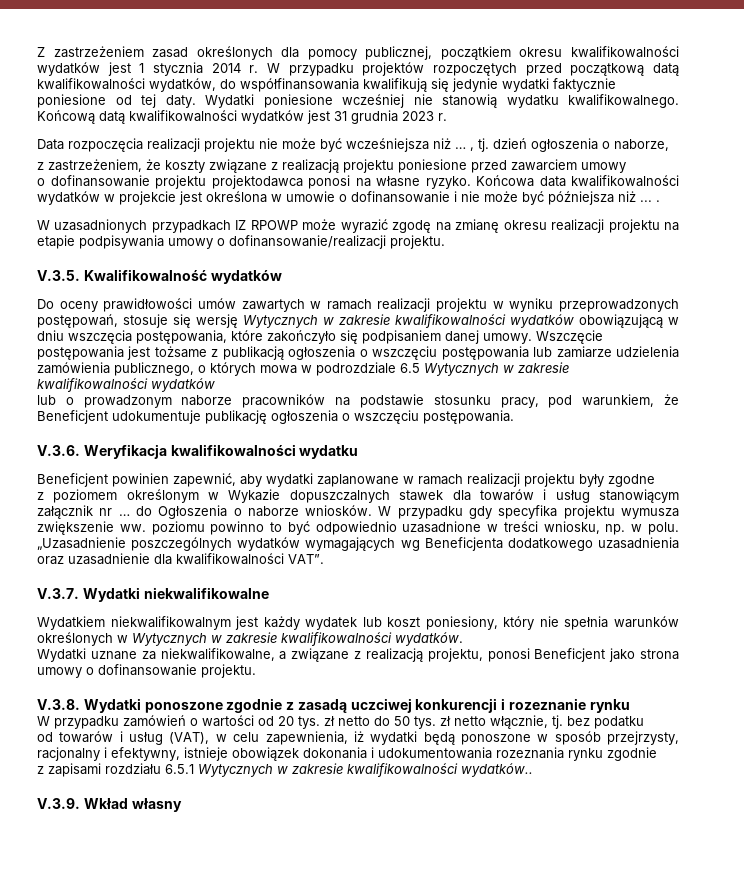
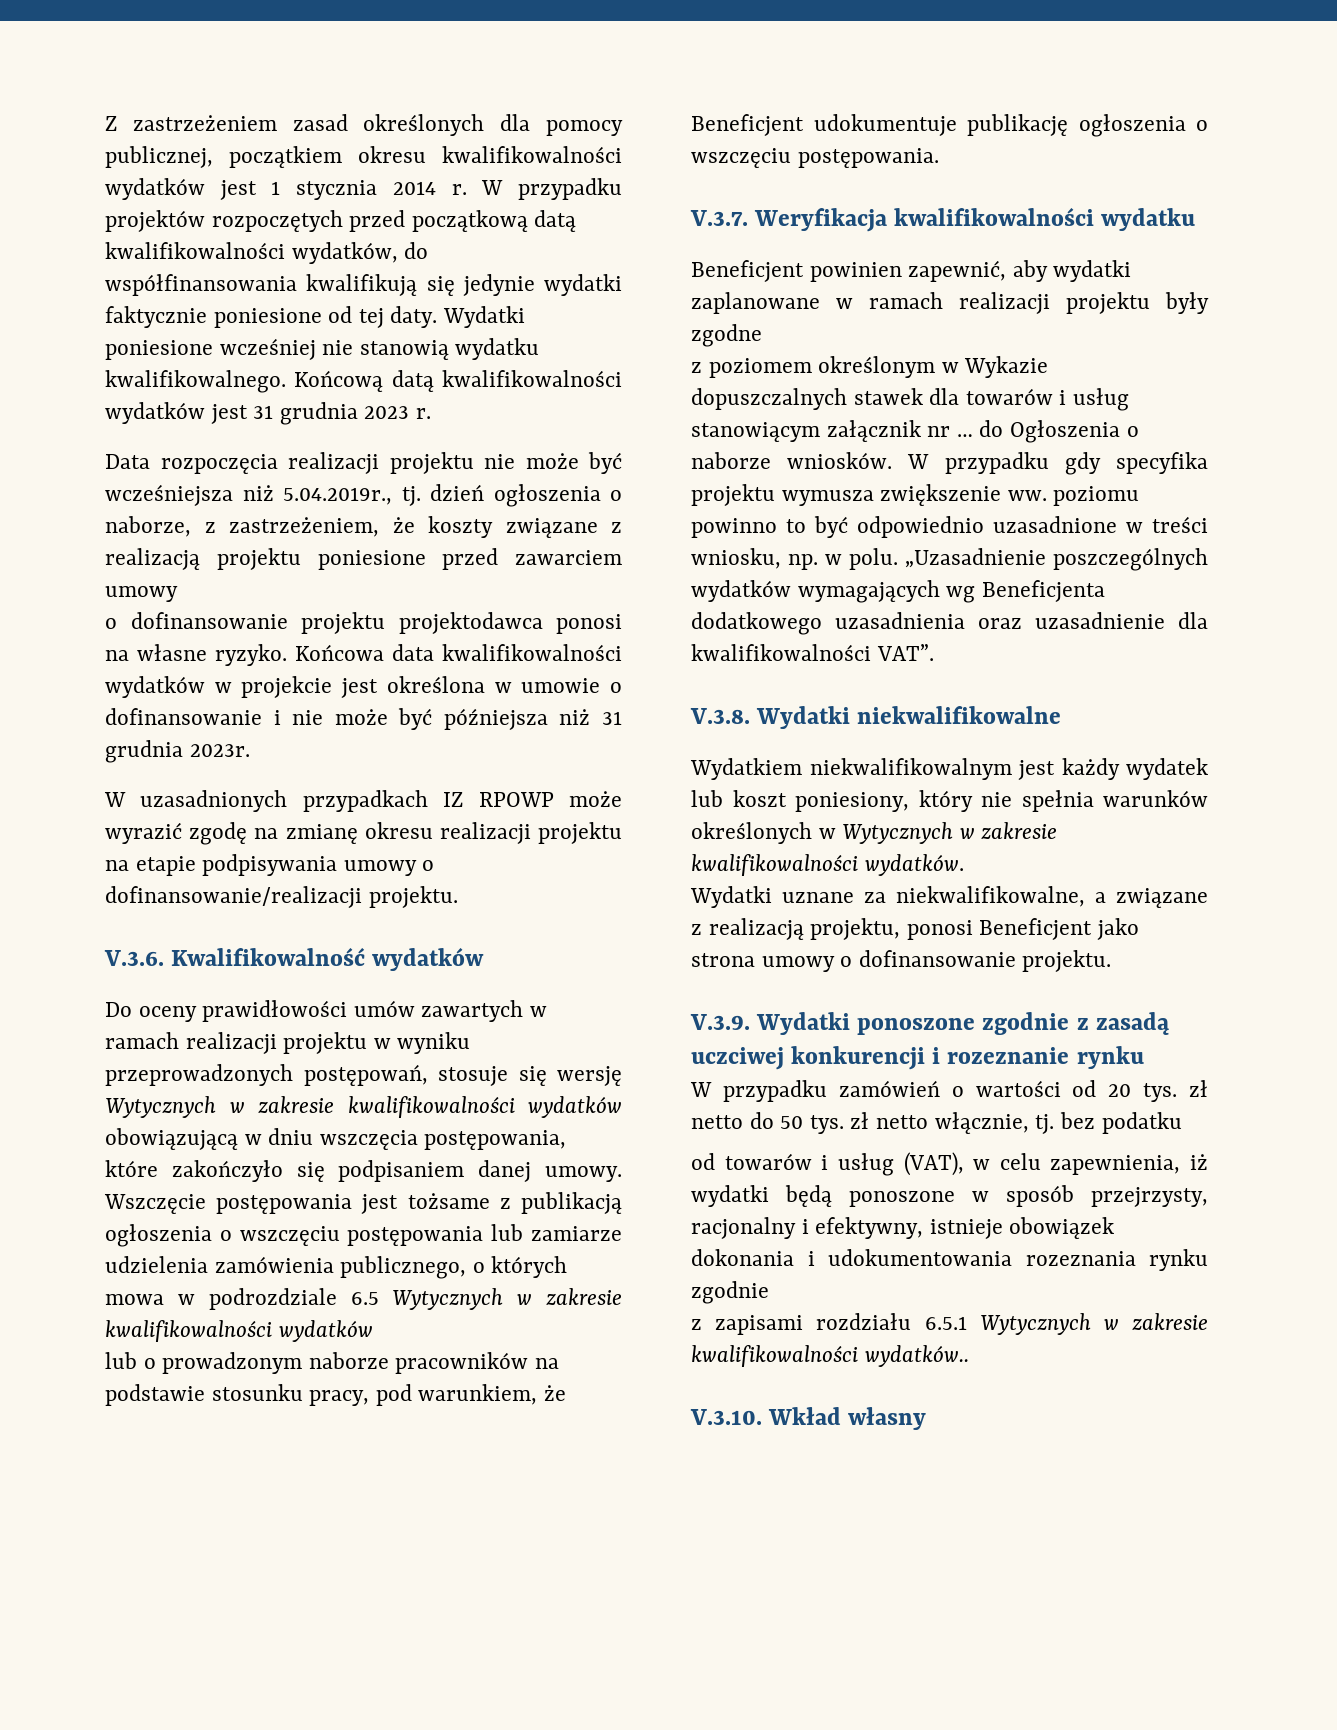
- Data rozpoczęcia realizacji projektu nie może być wcześniejsza niż … , tj. dzień ogłoszenia o naborze,
- z zastrzeżeniem, że koszty związane z realizacją projektu poniesione przed zawarciem umowy
+ Data rozpoczęcia realizacji projektu nie może być wcześniejsza niż 5.04.2019r., tj. dzień ogłoszenia o naborze, z zastrzeżeniem, że koszty związane z realizacją projektu poniesione przed zawarciem umowy
- Końcowa data kwalifikowalności wydatków w projekcie jest określona w umowie o dofinansowanie i nie może być późniejsza niż ... .
+ Końcowa data kwalifikowalności wydatków w projekcie jest określona w umowie o dofinansowanie i nie może być późniejsza niż 31 grudnia 2023r.
- V.3.5. Kwalifikowalność wydatków
+ V.3.6. Kwalifikowalność wydatków
- V.3.6. Weryfikacja kwalifikowalności wydatku
+ V.3.7. Weryfikacja kwalifikowalności wydatku
- V.3.7. Wydatki niekwalifikowalne
+ V.3.8. Wydatki niekwalifikowalne
- V.3.8. Wydatki ponoszone zgodnie z zasadą uczciwej konkurencji i rozeznanie rynku
+ V.3.9. Wydatki ponoszone zgodnie z zasadą uczciwej konkurencji i rozeznanie rynku
- V.3.9. Wkład własny
+ V.3.10. Wkład własny

